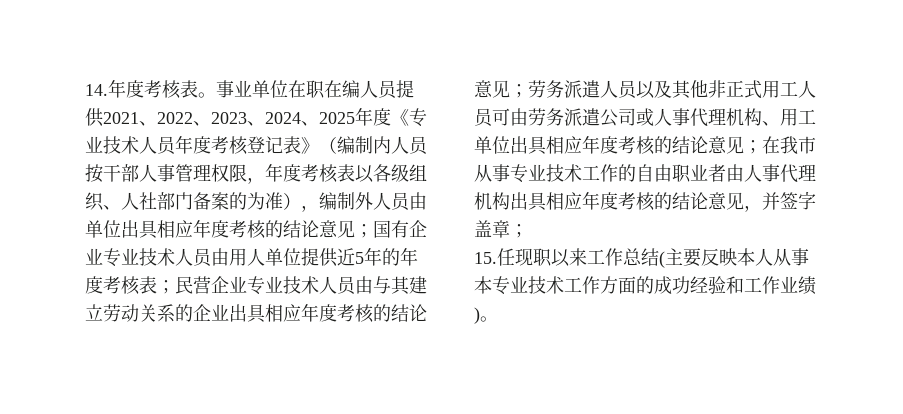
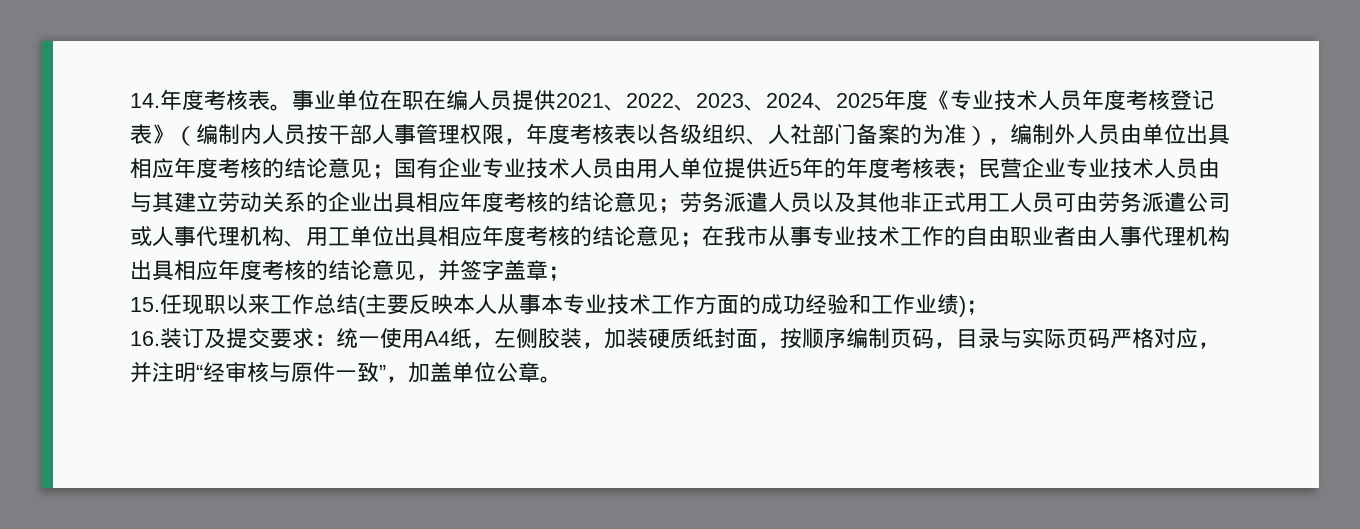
- 15.任现职以来工作总结(主要反映本人从事本专业技术工作方面的成功经验和工作业绩)。
+ 15.任现职以来工作总结(主要反映本人从事本专业技术工作方面的成功经验和工作业绩)；
+ 16.装订及提交要求：统一使用A4纸，左侧胶装，加装硬质纸封面，按顺序编制页码，目录与实际页码严格对应，并注明“经审核与原件一致”，加盖单位公章。

